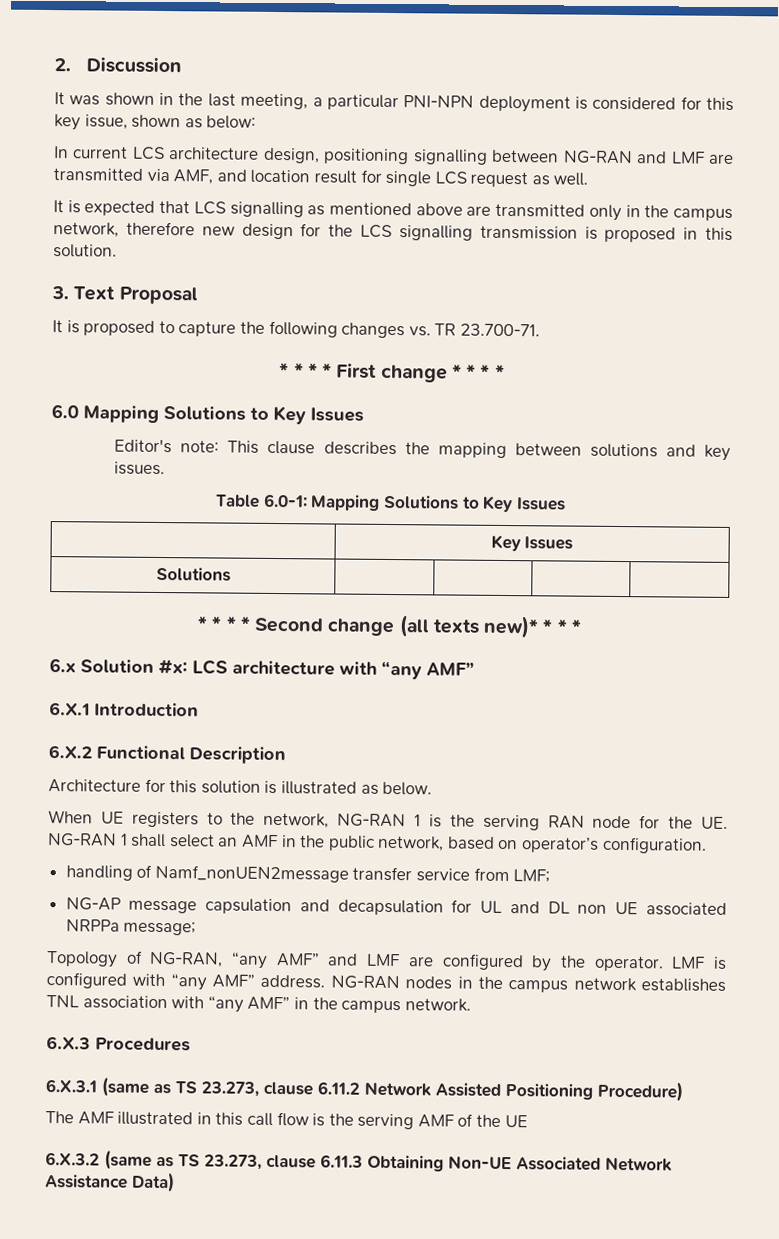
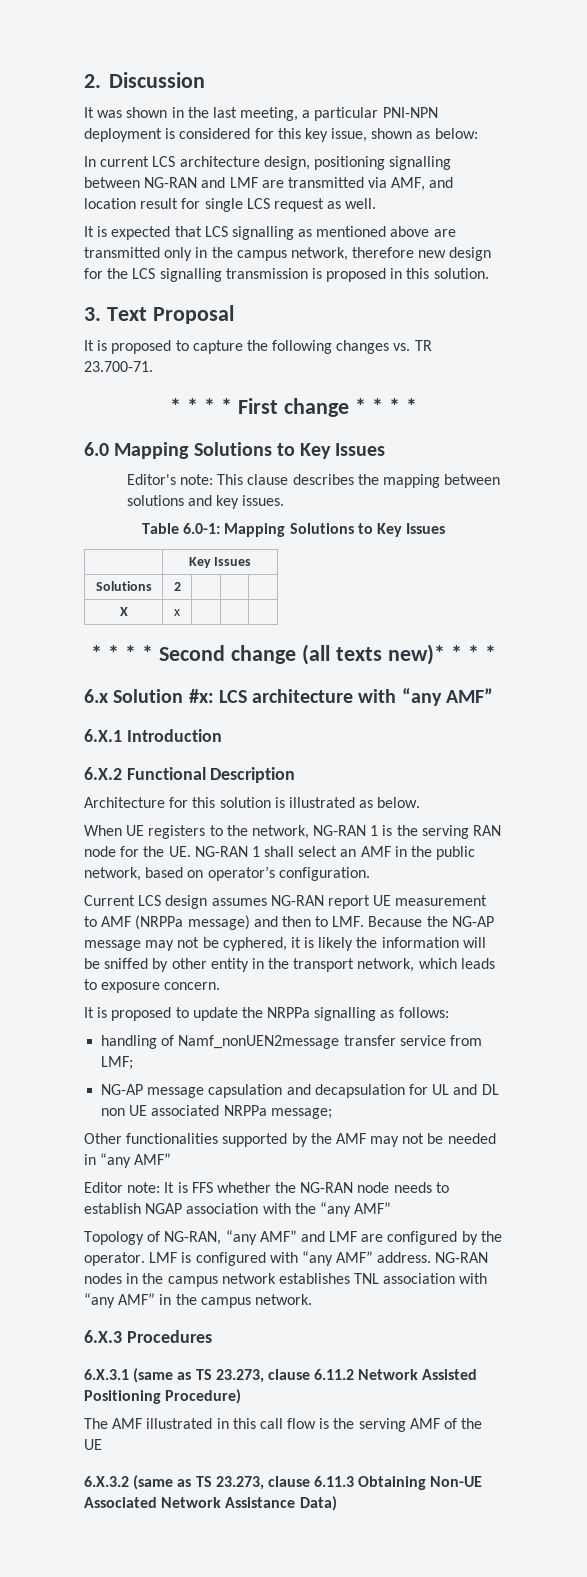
- Solutions | | | |
+ Solutions | 2 | | |
+ X | x | | |
+ Current LCS design assumes NG-RAN report UE measurement to AMF (NRPPa message) and then to LMF. Because the NG-AP message may not be cyphered, it is likely the information will be sniffed by other entity in the transport network, which leads to exposure concern.
+ It is proposed to update the NRPPa signalling as follows:
+ Other functionalities supported by the AMF may not be needed in “any AMF”
+ Editor note: It is FFS whether the NG-RAN node needs to establish NGAP association with the “any AMF”

